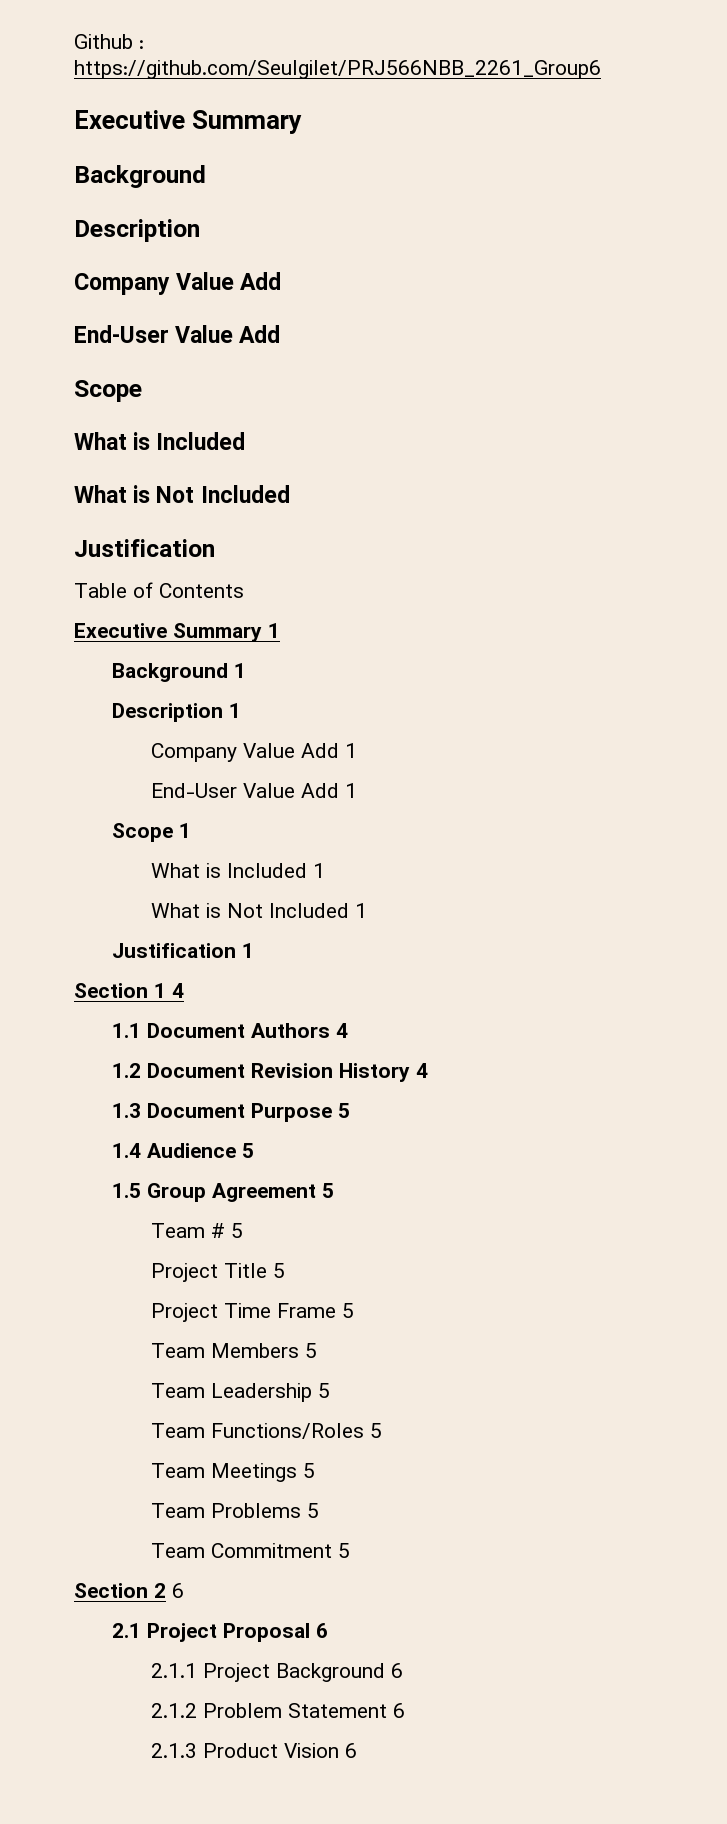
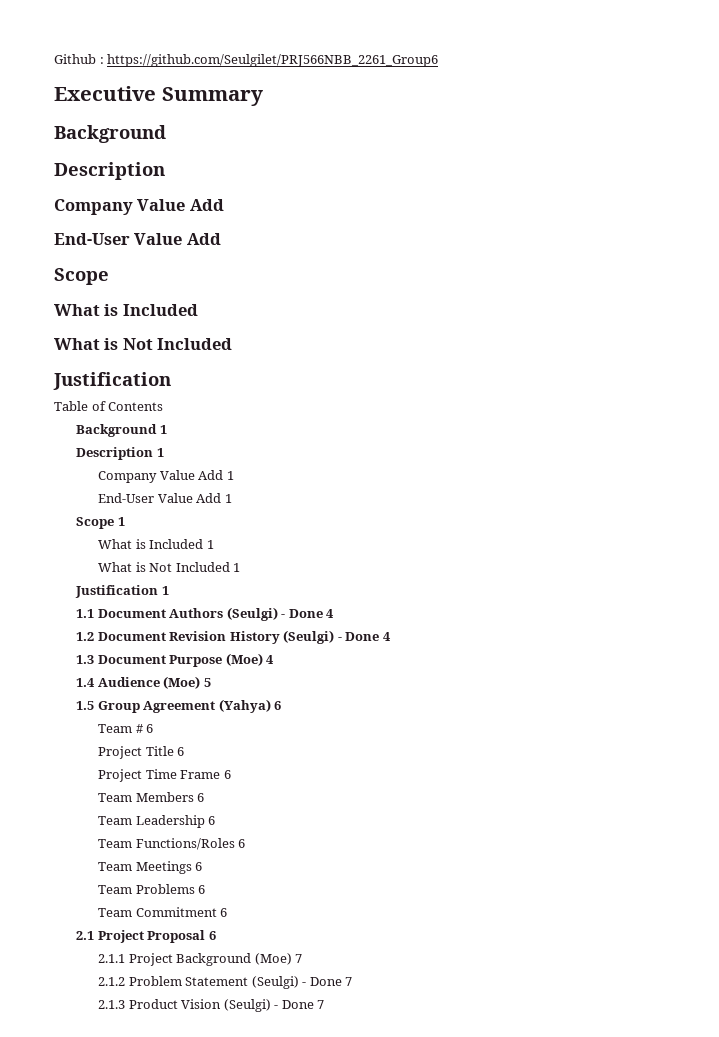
- Executive Summary 1
- Section 1 4
- 1.1 Document Authors 4
+ 1.1 Document Authors (Seulgi) - Done 4
- 1.2 Document Revision History 4
+ 1.2 Document Revision History (Seulgi) - Done 4
- 1.3 Document Purpose 5
+ 1.3 Document Purpose (Moe) 4
- 1.4 Audience 5
+ 1.4 Audience (Moe) 5
- 1.5 Group Agreement 5
+ 1.5 Group Agreement (Yahya) 6
- Team # 5
+ Team # 6
- Project Title 5
+ Project Title 6
- Project Time Frame 5
+ Project Time Frame 6
- Team Members 5
+ Team Members 6
- Team Leadership 5
+ Team Leadership 6
- Team Functions/Roles 5
+ Team Functions/Roles 6
- Team Meetings 5
+ Team Meetings 6
- Team Problems 5
+ Team Problems 6
- Team Commitment 5
- Section 2 6
+ Team Commitment 6
- 2.1.1 Project Background 6
+ 2.1.1 Project Background (Moe) 7
- 2.1.2 Problem Statement 6
+ 2.1.2 Problem Statement (Seulgi) - Done 7
- 2.1.3 Product Vision 6
+ 2.1.3 Product Vision (Seulgi) - Done 7

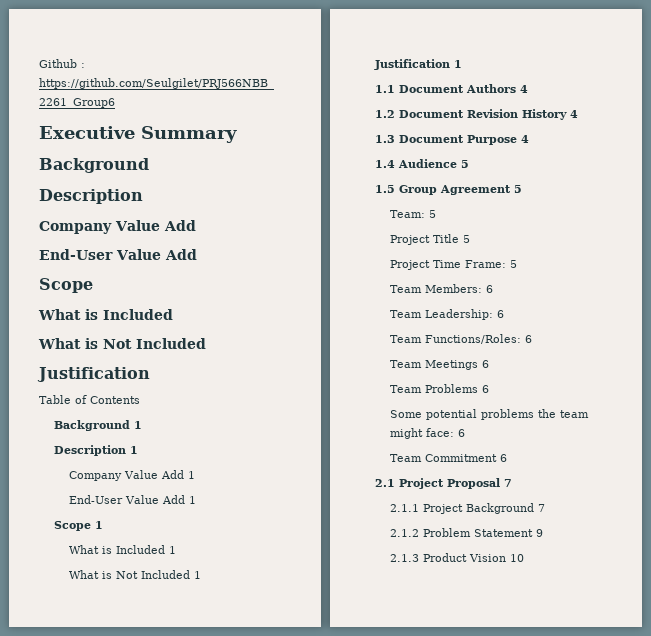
- 1.1 Document Authors (Seulgi) - Done 4
+ 1.1 Document Authors 4
- 1.2 Document Revision History (Seulgi) - Done 4
+ 1.2 Document Revision History 4
- 1.3 Document Purpose (Moe) 4
+ 1.3 Document Purpose 4
- 1.4 Audience (Moe) 5
+ 1.4 Audience 5
- 1.5 Group Agreement (Yahya) 6
- Team # 6
- Project Title 6
- Project Time Frame 6
- Team Members 6
- Team Leadership 6
- Team Functions/Roles 6
+ 1.5 Group Agreement 5
+ Team: 5
+ Project Title 5
+ Project Time Frame: 5
+ Team Members: 6
+ Team Leadership: 6
+ Team Functions/Roles: 6
+ Some potential problems the team might face: 6
- 2.1 Project Proposal 6
+ 2.1 Project Proposal 7
- 2.1.1 Project Background (Moe) 7
+ 2.1.1 Project Background 7
- 2.1.2 Problem Statement (Seulgi) - Done 7
+ 2.1.2 Problem Statement 9
- 2.1.3 Product Vision (Seulgi) - Done 7
+ 2.1.3 Product Vision 10

